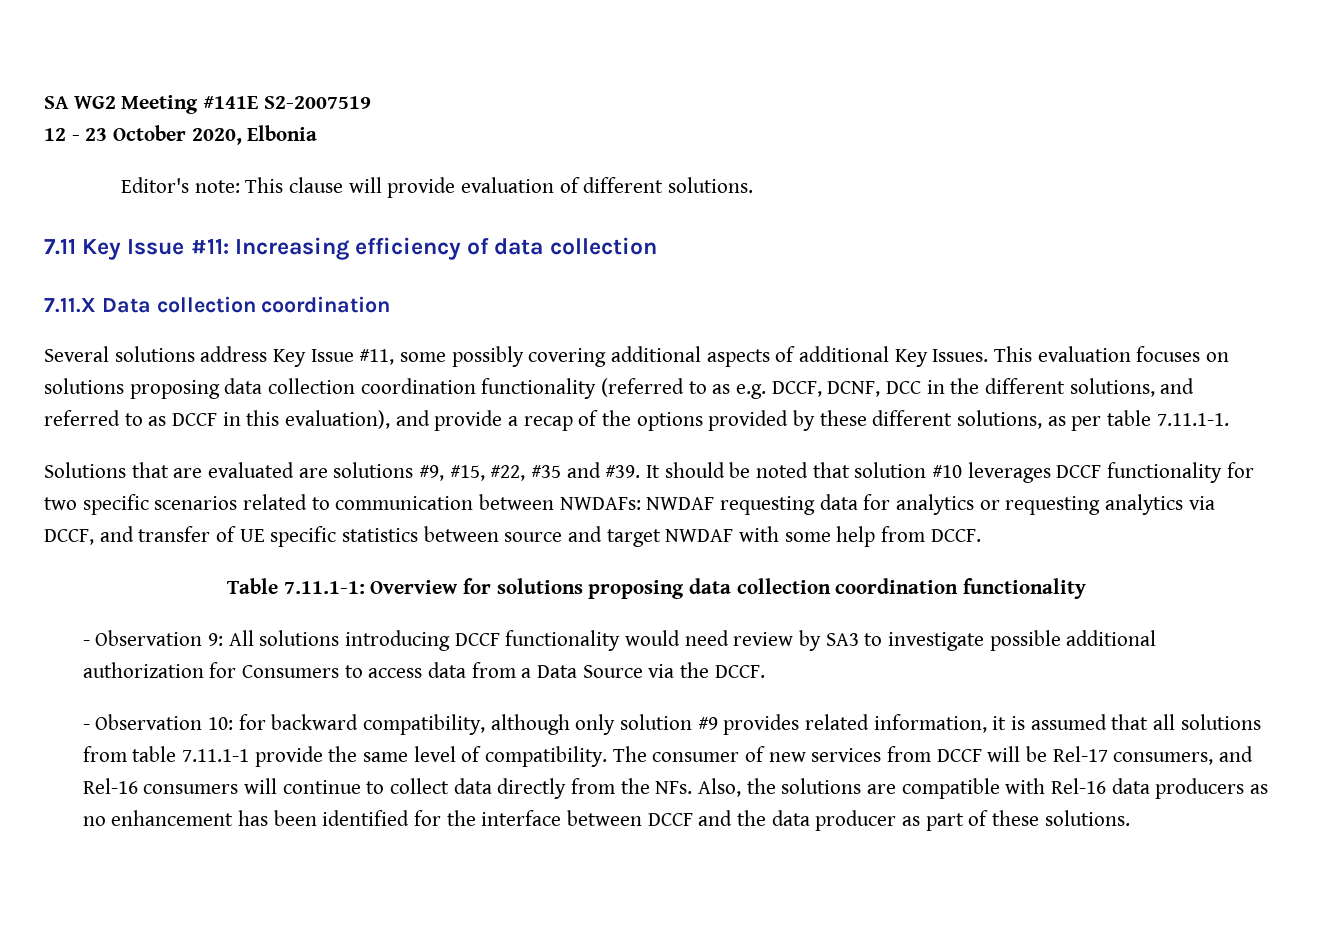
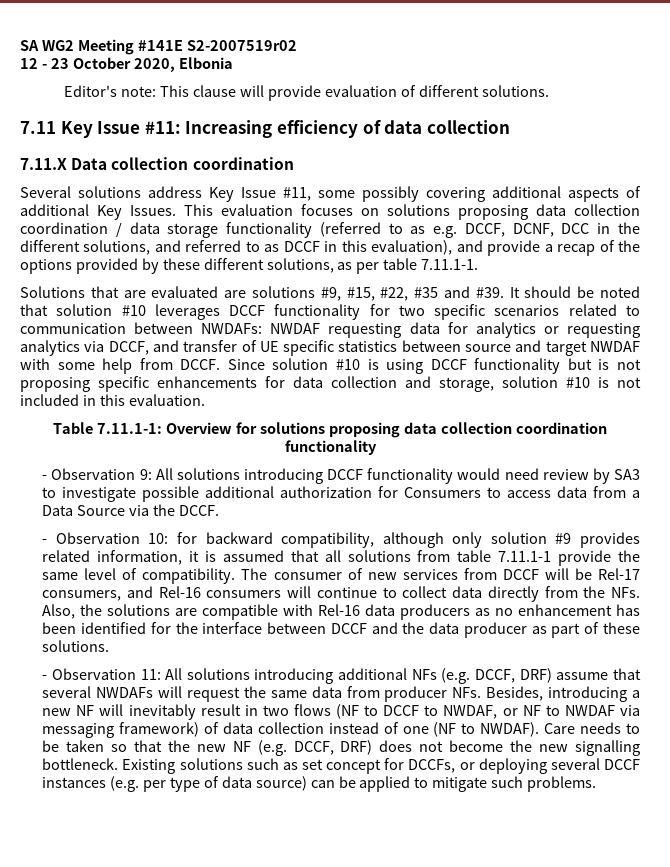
- SA WG2 Meeting #141E S2-2007519
+ SA WG2 Meeting #141E S2-2007519r02
- This evaluation focuses on solutions proposing data collection coordination functionality (referred to as e.g. DCCF, DCNF, DCC in the different solutions, and referred to as DCCF in this evaluation), and provide a recap of the options provided by these different solutions, as per table 7.11.1-1.
+ This evaluation focuses on solutions proposing data collection coordination / data storage functionality (referred to as e.g. DCCF, DCNF, DCC in the different solutions, and referred to as DCCF in this evaluation), and provide a recap of the options provided by these different solutions, as per table 7.11.1-1.
+ Since solution #10 is using DCCF functionality but is not proposing specific enhancements for data collection and storage, solution #10 is not included in this evaluation.
+ - Observation 11: All solutions introducing additional NFs (e.g. DCCF, DRF) assume that several NWDAFs will request the same data from producer NFs. Besides, introducing a new NF will inevitably result in two flows (NF to DCCF to NWDAF, or NF to NWDAF via messaging framework) of data collection instead of one (NF to NWDAF). Care needs to be taken so that the new NF (e.g. DCCF, DRF) does not become the new signalling bottleneck. Existing solutions such as set concept for DCCFs, or deploying several DCCF instances (e.g. per type of data source) can be applied to mitigate such problems.

